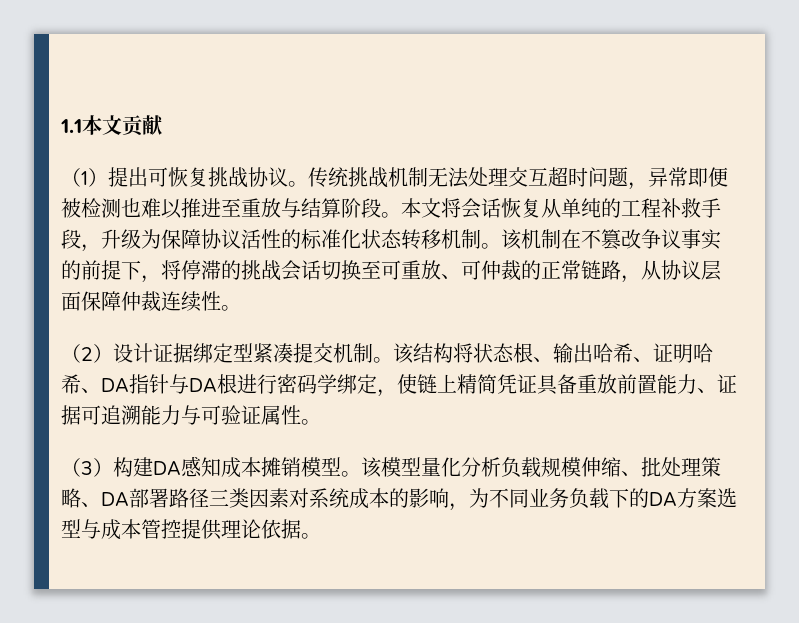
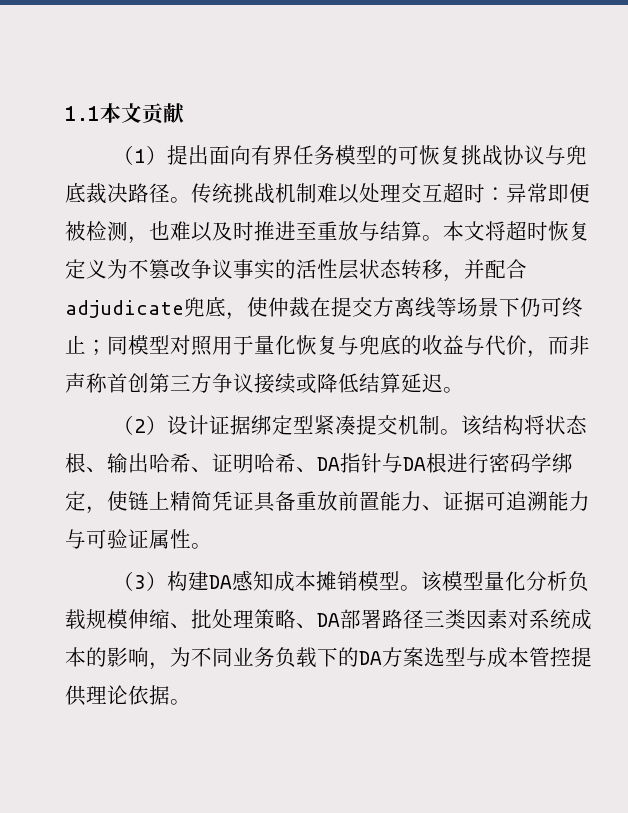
- （1）提出可恢复挑战协议。
+ （1）提出面向有界任务模型的可恢复挑战协议与兜底裁决路径。
- 传统挑战机制无法处理交互超时问题，异常即便被检测也难以推进至重放与结算阶段。
+ 传统挑战机制难以处理交互超时：异常即便被检测，也难以及时推进至重放与结算。
- 本文将会话恢复从单纯的工程补救手段，升级为保障协议活性的标准化状态转移机制。该机制在不篡改争议事实的前提下，将停滞的挑战会话切换至可重放、可仲裁的正常链路，从协议层面保障仲裁连续性。
+ 本文将超时恢复定义为不篡改争议事实的活性层状态转移，并配合adjudicate兜底，使仲裁在提交方离线等场景下仍可终止；同模型对照用于量化恢复与兜底的收益与代价，而非声称首创第三方争议接续或降低结算延迟。

